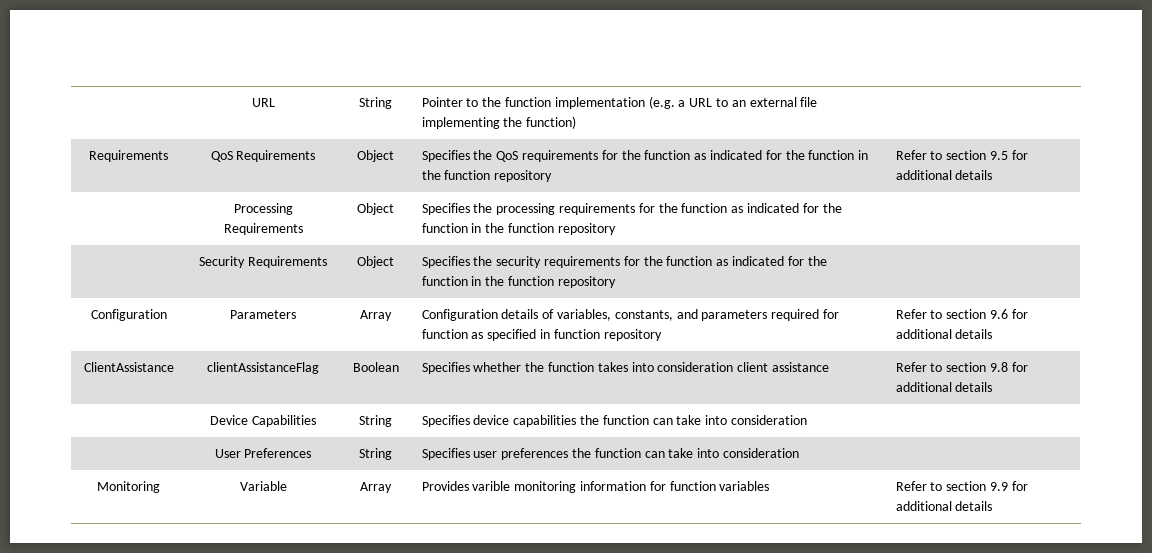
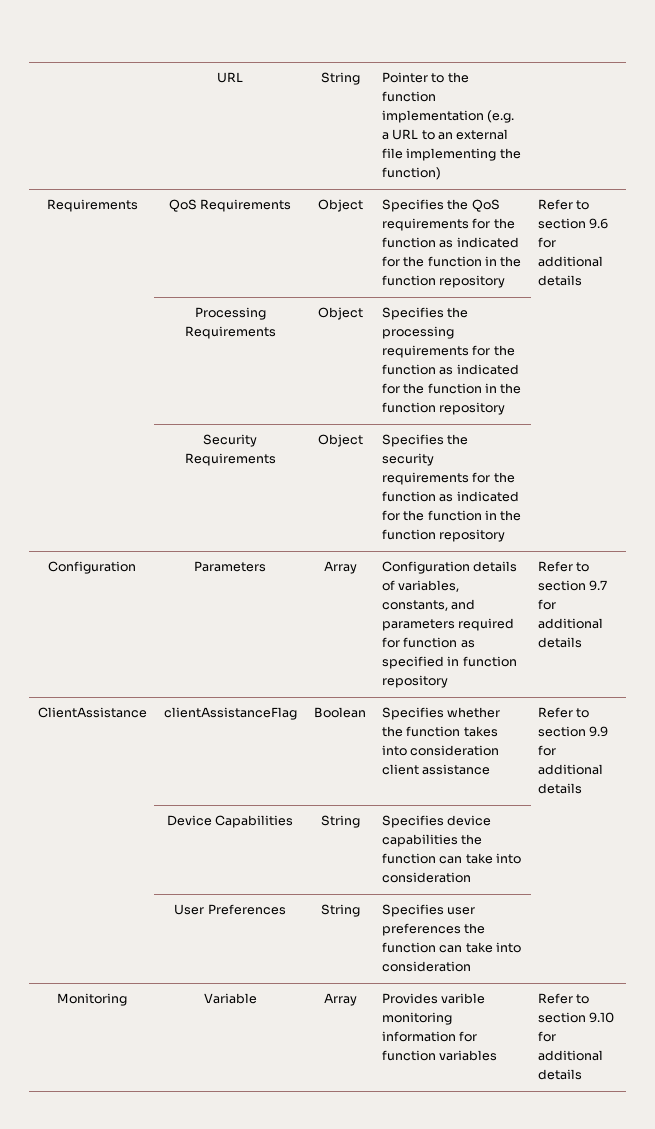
- Requirements | QoS Requirements | Object | Specifies the QoS requirements for the function as indicated for the function in the function repository | Refer to section 9.5 for additional details
+ Requirements | QoS Requirements | Object | Specifies the QoS requirements for the function as indicated for the function in the function repository | Refer to section 9.6 for additional details
- Configuration | Parameters | Array | Configuration details of variables, constants, and parameters required for function as specified in function repository | Refer to section 9.6 for additional details
+ Configuration | Parameters | Array | Configuration details of variables, constants, and parameters required for function as specified in function repository | Refer to section 9.7 for additional details
- ClientAssistance | clientAssistanceFlag | Boolean | Specifies whether the function takes into consideration client assistance | Refer to section 9.8 for additional details
+ ClientAssistance | clientAssistanceFlag | Boolean | Specifies whether the function takes into consideration client assistance | Refer to section 9.9 for additional details
- Monitoring | Variable | Array | Provides varible monitoring information for function variables | Refer to section 9.9 for additional details
+ Monitoring | Variable | Array | Provides varible monitoring information for function variables | Refer to section 9.10 for additional details

